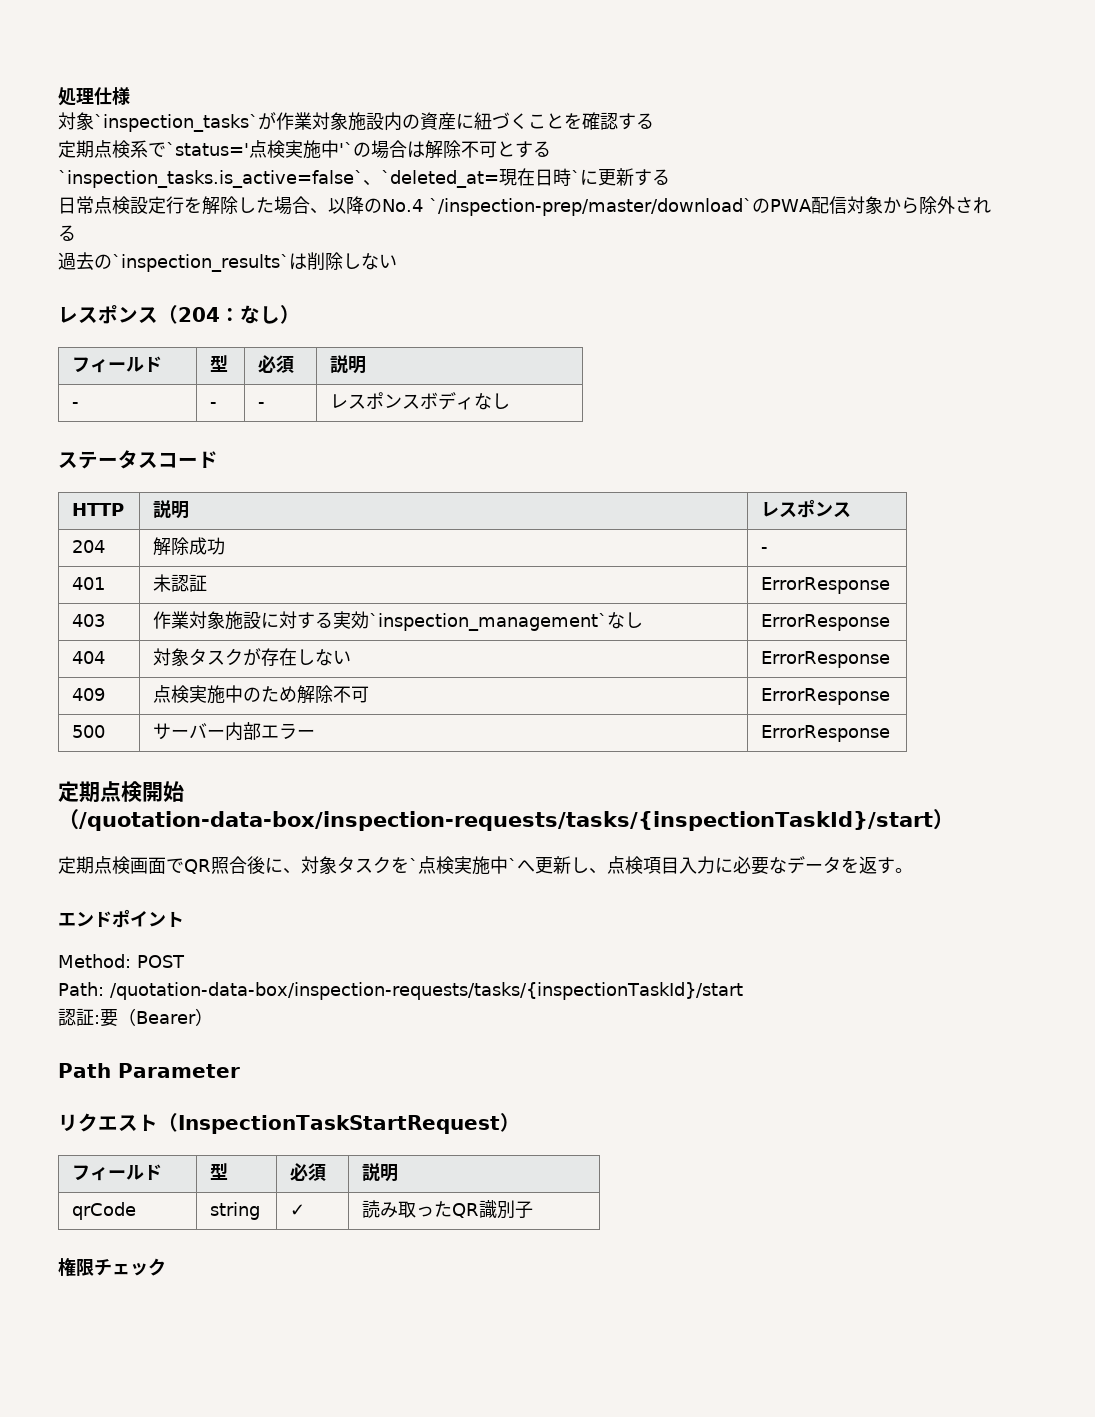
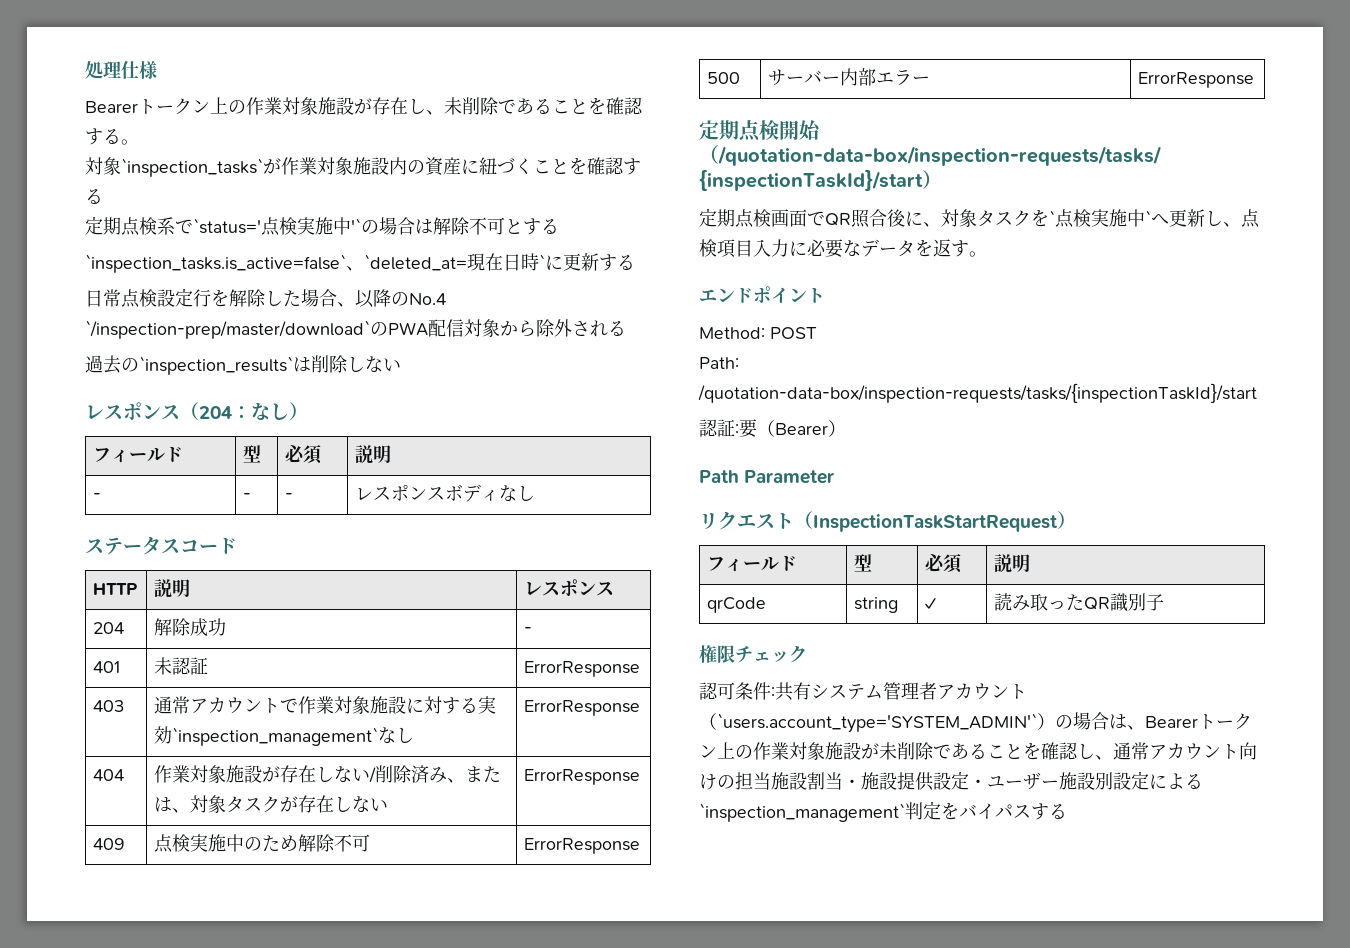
+ Bearerトークン上の作業対象施設が存在し、未削除であることを確認する。
- 403 | 作業対象施設に対する実効`inspection_management`なし | ErrorResponse
+ 403 | 通常アカウントで作業対象施設に対する実効`inspection_management`なし | ErrorResponse
- 404 | 対象タスクが存在しない | ErrorResponse
+ 404 | 作業対象施設が存在しない/削除済み、または、対象タスクが存在しない | ErrorResponse
+ 認可条件:共有システム管理者アカウント（`users.account_type='SYSTEM_ADMIN'`）の場合は、Bearerトークン上の作業対象施設が未削除であることを確認し、通常アカウント向けの担当施設割当・施設提供設定・ユーザー施設別設定による`inspection_management`判定をバイパスする

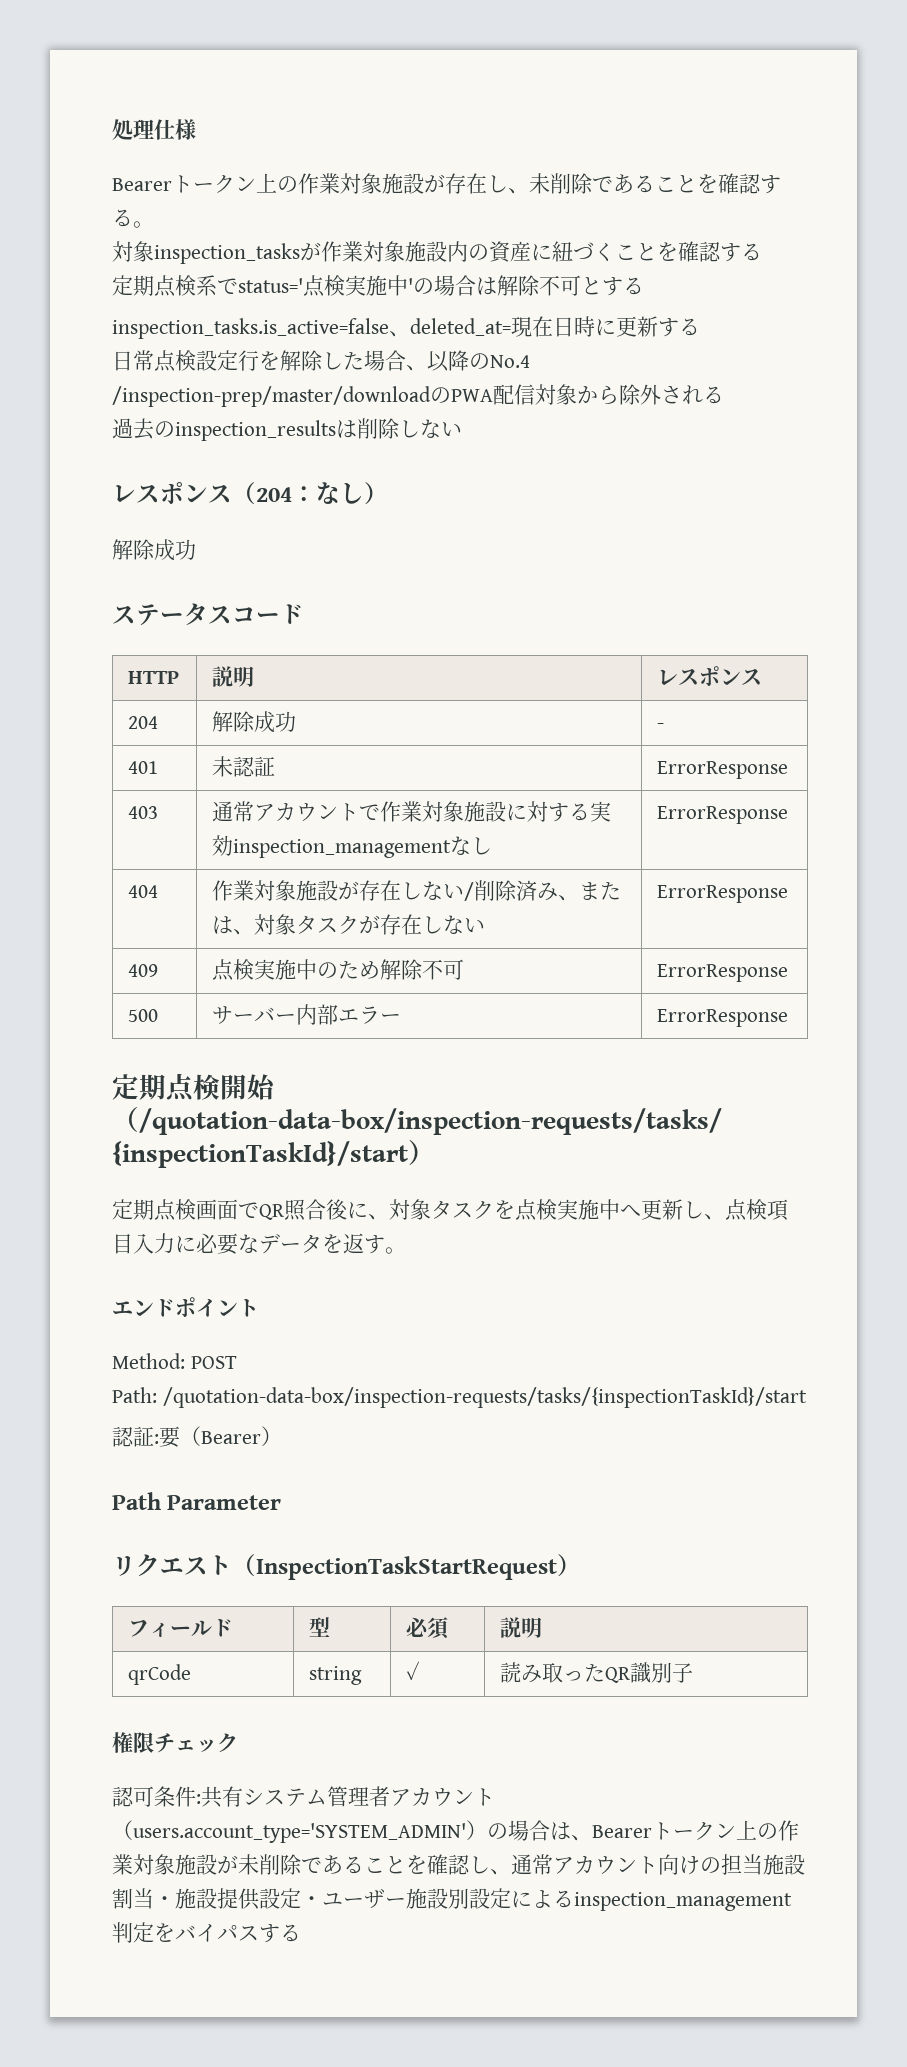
- 対象`inspection_tasks`が作業対象施設内の資産に紐づくことを確認する
+ 対象inspection_tasksが作業対象施設内の資産に紐づくことを確認する
- 定期点検系で`status='点検実施中'`の場合は解除不可とする
+ 定期点検系でstatus='点検実施中'の場合は解除不可とする
- `inspection_tasks.is_active=false`、`deleted_at=現在日時`に更新する
+ inspection_tasks.is_active=false、deleted_at=現在日時に更新する
- 日常点検設定行を解除した場合、以降のNo.4 `/inspection-prep/master/download`のPWA配信対象から除外される
+ 日常点検設定行を解除した場合、以降のNo.4 /inspection-prep/master/downloadのPWA配信対象から除外される
- 過去の`inspection_results`は削除しない
+ 過去のinspection_resultsは削除しない
  レスポンス（204：なし）
- フィールド | 型 | 必須 | 説明
- - | - | - | レスポンスボディなし
+ 解除成功
- 403 | 通常アカウントで作業対象施設に対する実効`inspection_management`なし | ErrorResponse
+ 403 | 通常アカウントで作業対象施設に対する実効inspection_managementなし | ErrorResponse
- 定期点検画面でQR照合後に、対象タスクを`点検実施中`へ更新し、点検項目入力に必要なデータを返す。
+ 定期点検画面でQR照合後に、対象タスクを点検実施中へ更新し、点検項目入力に必要なデータを返す。
- 認可条件:共有システム管理者アカウント（`users.account_type='SYSTEM_ADMIN'`）の場合は、Bearerトークン上の作業対象施設が未削除であることを確認し、通常アカウント向けの担当施設割当・施設提供設定・ユーザー施設別設定による`inspection_management`判定をバイパスする
+ 認可条件:共有システム管理者アカウント（users.account_type='SYSTEM_ADMIN'）の場合は、Bearerトークン上の作業対象施設が未削除であることを確認し、通常アカウント向けの担当施設割当・施設提供設定・ユーザー施設別設定によるinspection_management判定をバイパスする

